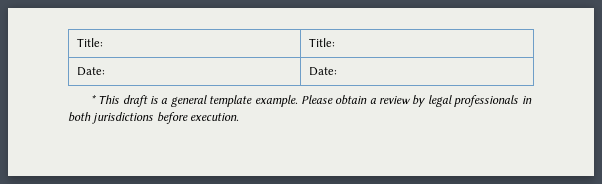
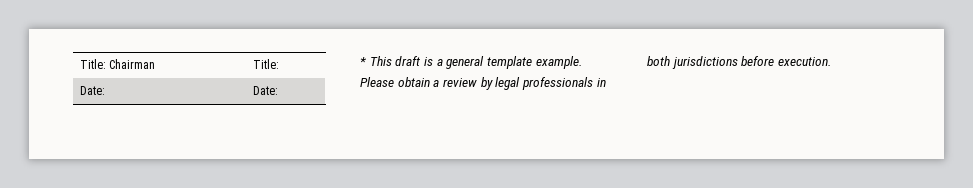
- Title: | Title:
+ Title: Chairman | Title:

